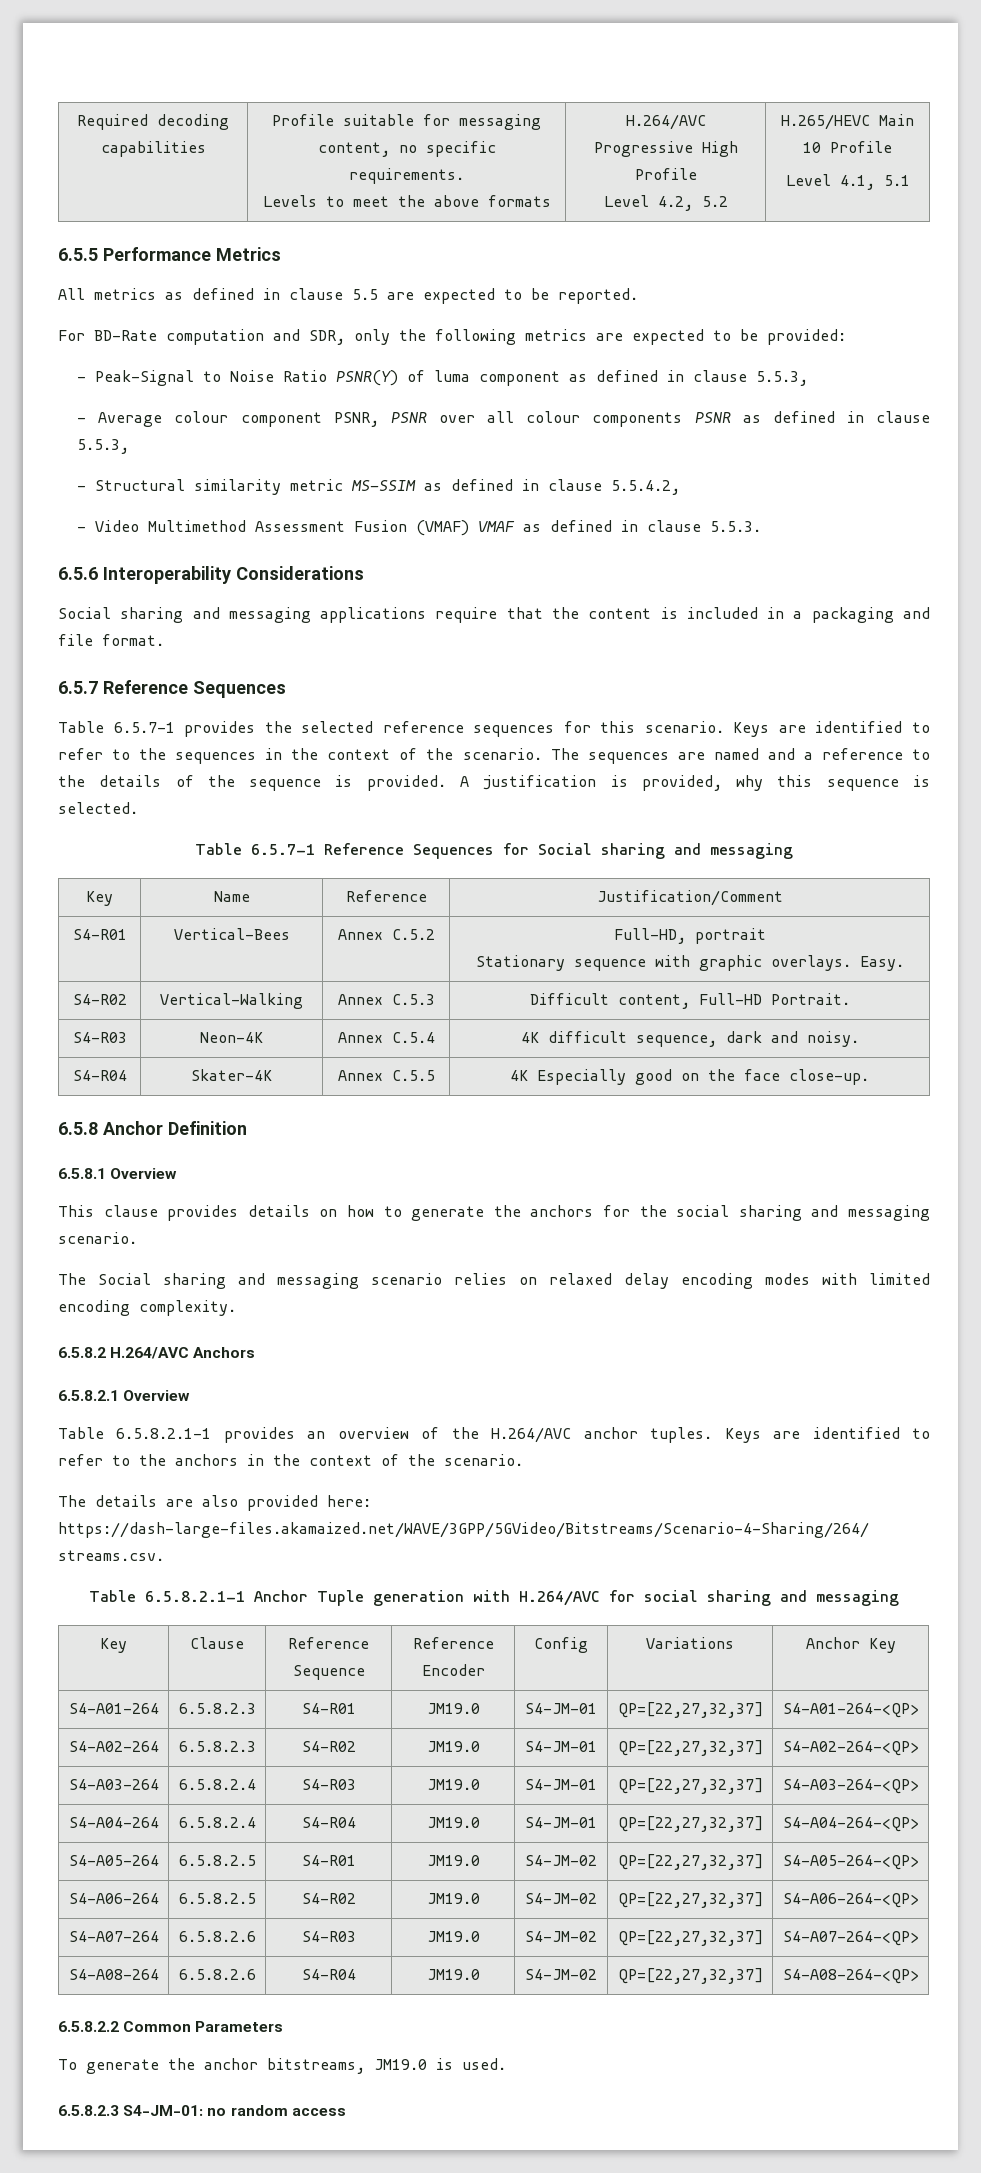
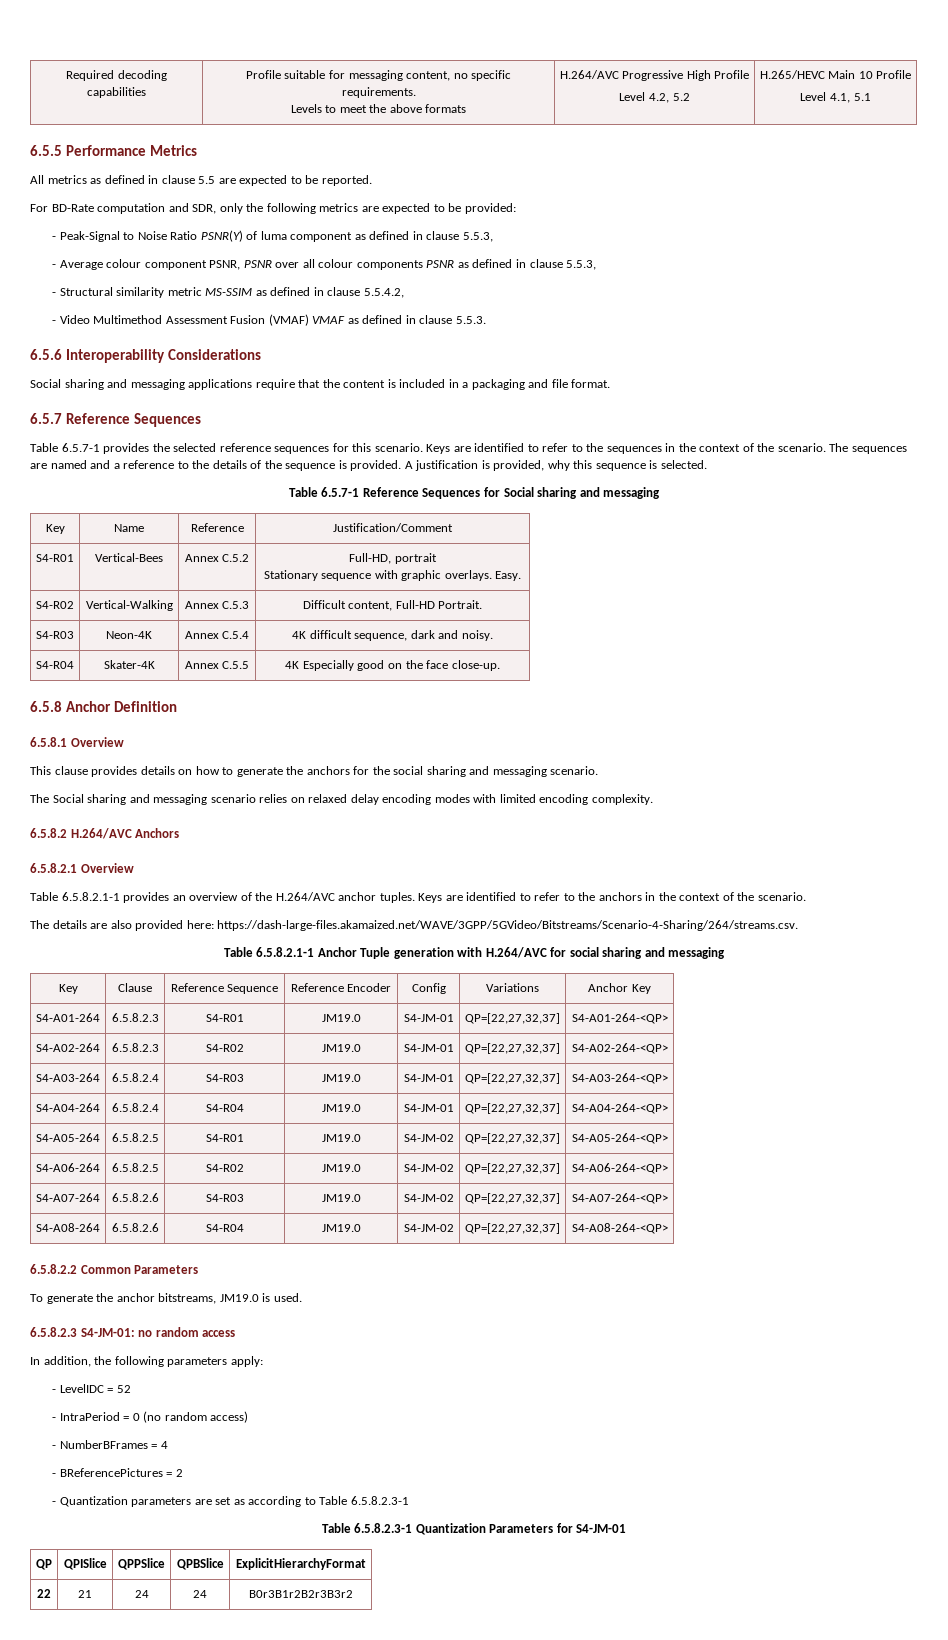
+ In addition, the following parameters apply:
+ - LevelIDC = 52
+ - IntraPeriod = 0 (no random access)
+ - NumberBFrames = 4
+ - BReferencePictures = 2
+ - Quantization parameters are set as according to Table 6.5.8.2.3-1
+ Table 6.5.8.2.3-1 Quantization Parameters for S4-JM-01
+ QP | QPISlice | QPPSlice | QPBSlice | ExplicitHierarchyFormat
+ 22 | 21 | 24 | 24 | B0r3B1r2B2r3B3r2

